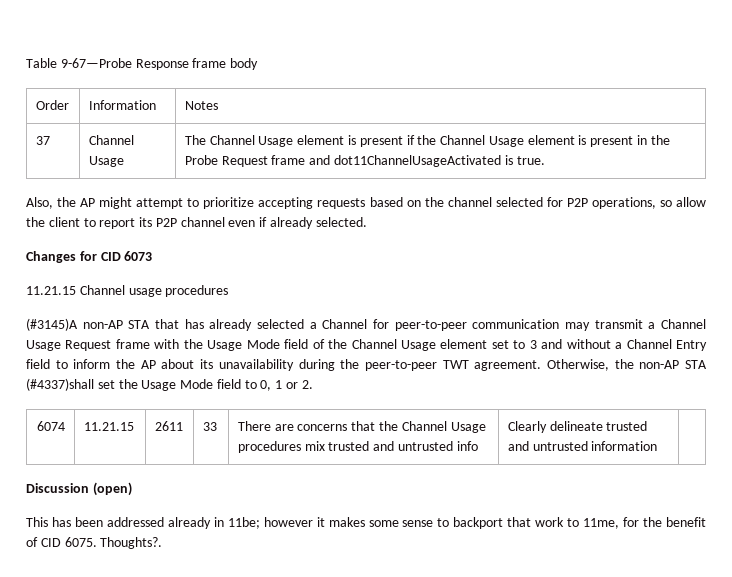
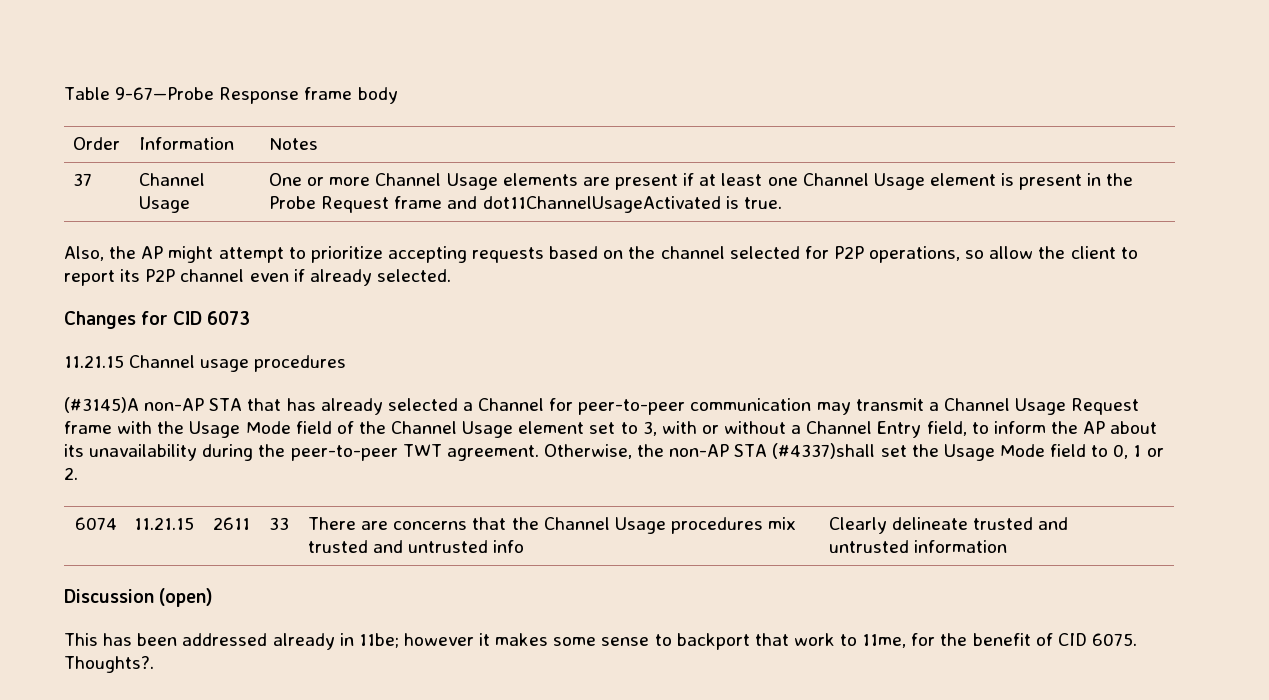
- 37 | Channel Usage | The Channel Usage element is present if the Channel Usage element is present in the Probe Request frame and dot11ChannelUsageActivated is true.
+ 37 | Channel Usage | One or more Channel Usage elements are present if at least one Channel Usage element is present in the Probe Request frame and dot11ChannelUsageActivated is true.
- (#3145)A non-AP STA that has already selected a Channel for peer-to-peer communication may transmit a Channel Usage Request frame with the Usage Mode field of the Channel Usage element set to 3 and without a Channel Entry field to inform the AP about its unavailability during the peer-to-peer TWT agreement.
+ (#3145)A non-AP STA that has already selected a Channel for peer-to-peer communication may transmit a Channel Usage Request frame with the Usage Mode field of the Channel Usage element set to 3, with or without a Channel Entry field, to inform the AP about its unavailability during the peer-to-peer TWT agreement.

